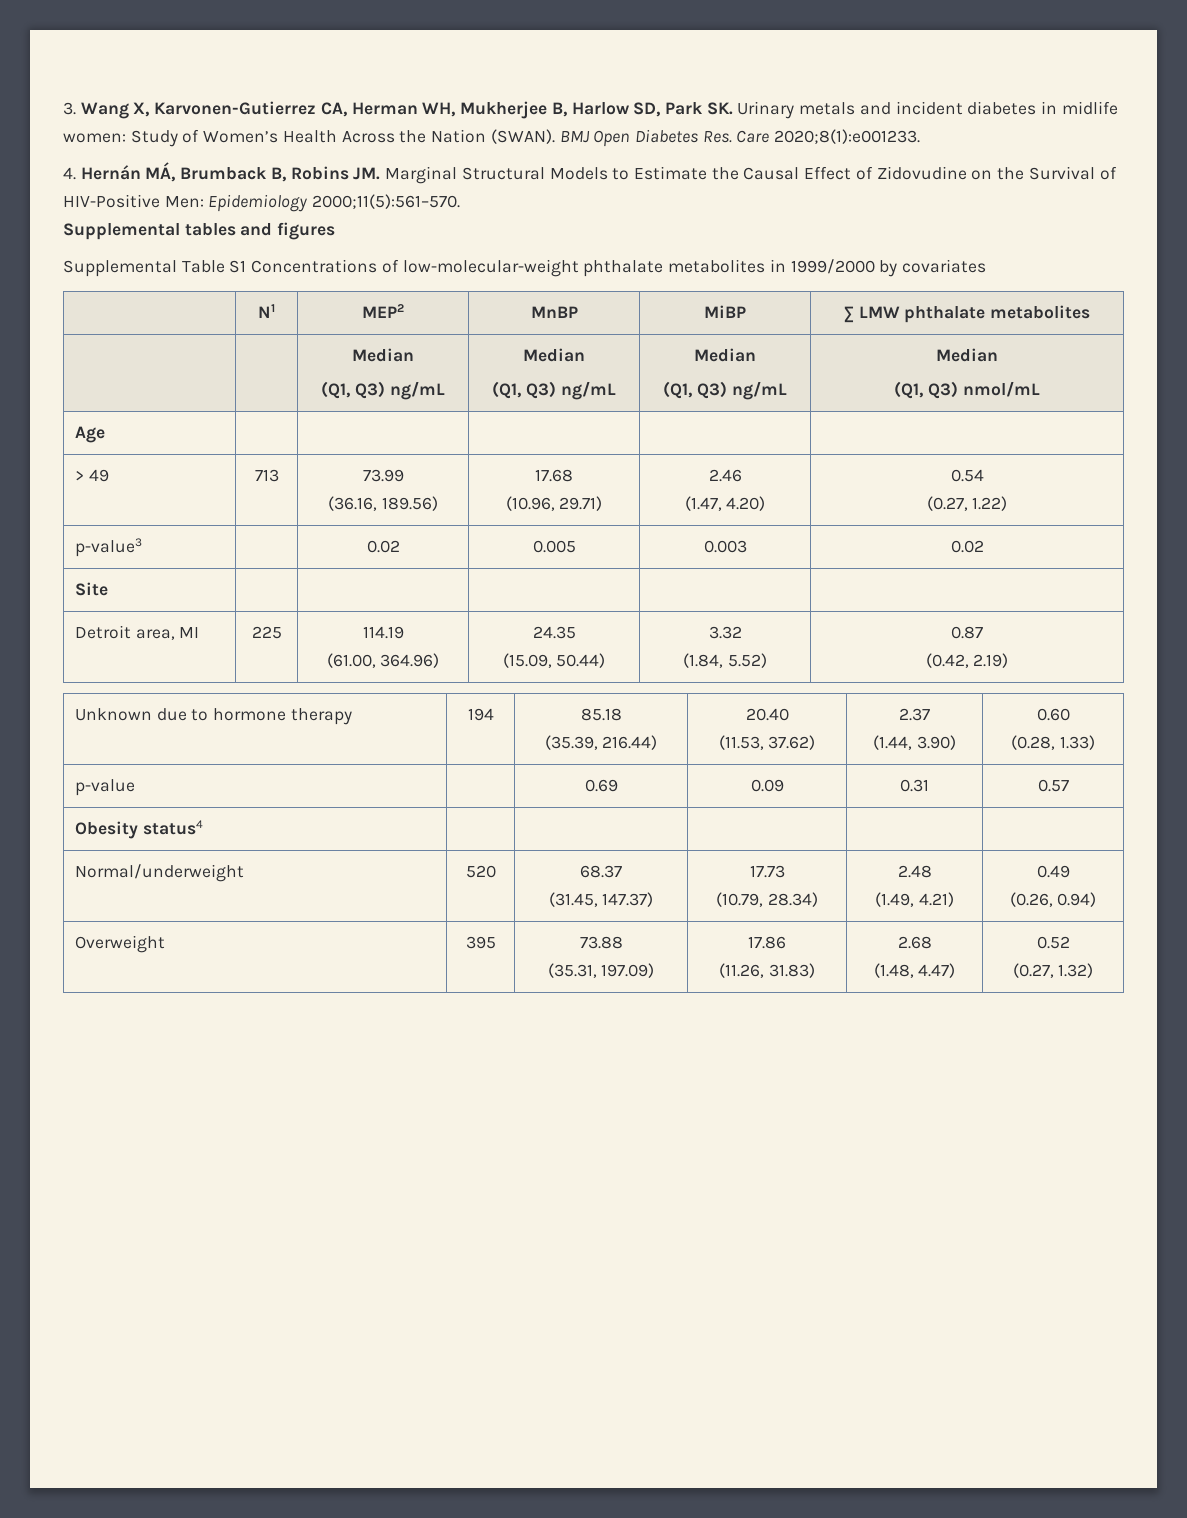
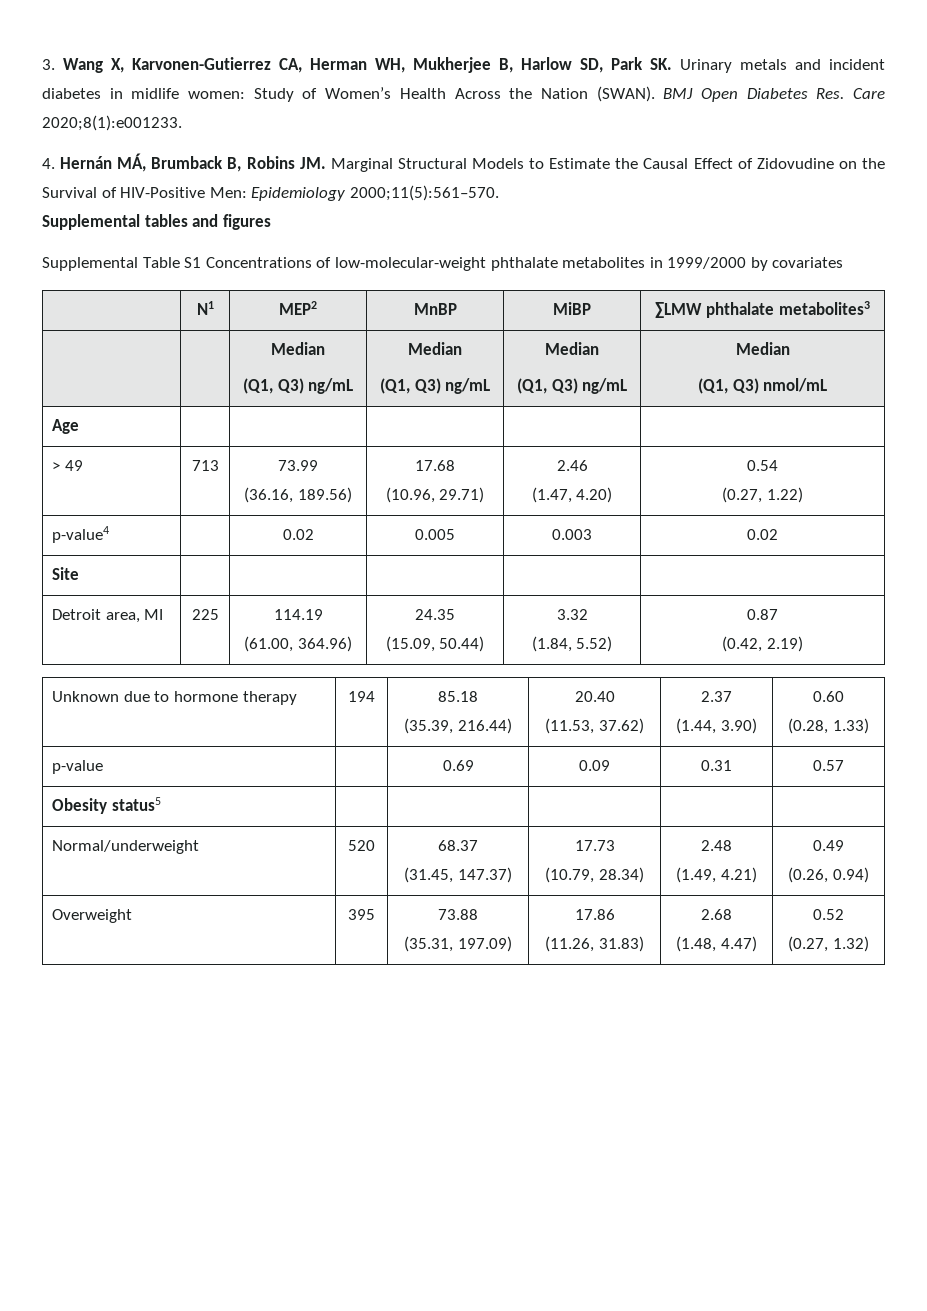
- | N1 | MEP2 | MnBP | MiBP | ∑ LMW phthalate metabolites
+ | N1 | MEP2 | MnBP | MiBP | ∑LMW phthalate metabolites3
- p-value3 | | 0.02 | 0.005 | 0.003 | 0.02
+ p-value4 | | 0.02 | 0.005 | 0.003 | 0.02
- Obesity status4 | | | | |
+ Obesity status5 | | | | |

